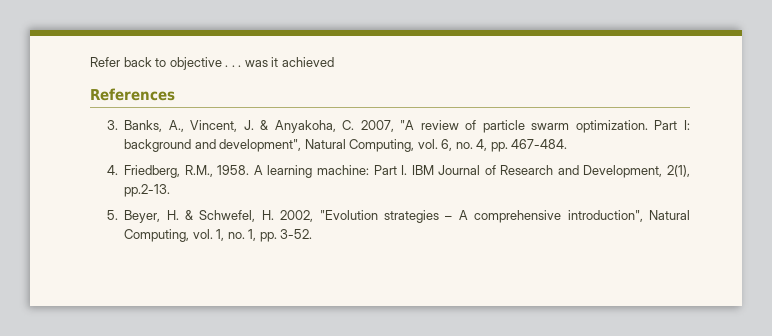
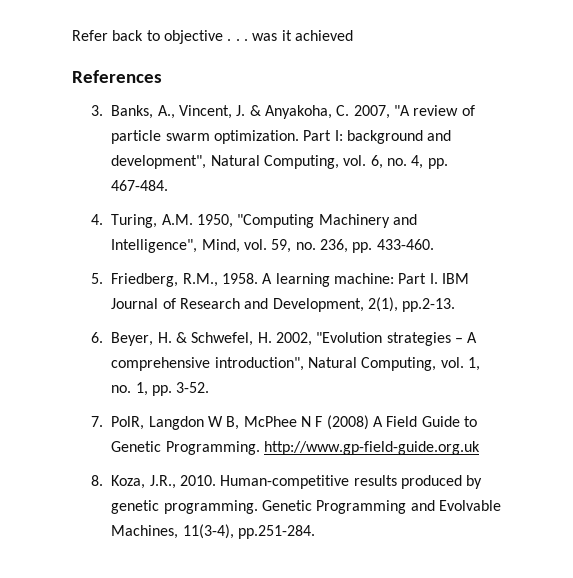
- 4. Friedberg, R.M., 1958.
+ 4. Turing, A.M. 1950, "Computing Machinery and Intelligence", Mind, vol. 59, no. 236, pp. 433-460.
+ 5. Friedberg, R.M., 1958.
- 5. Beyer, H. & Schwefel, H. 2002, "Evolution strategies – A comprehensive introduction", Natural Computing, vol. 1, no. 1, pp. 3-52.
+ 6. Beyer, H. & Schwefel, H. 2002, "Evolution strategies – A comprehensive introduction", Natural Computing, vol. 1, no. 1, pp. 3-52.
+ 7. PolR, Langdon W B, McPhee N F (2008) A Field Guide to Genetic Programming. http://www.gp-field-guide.org.uk
+ 8. Koza, J.R., 2010. Human-competitive results produced by genetic programming. Genetic Programming and Evolvable Machines, 11(3-4), pp.251-284.

